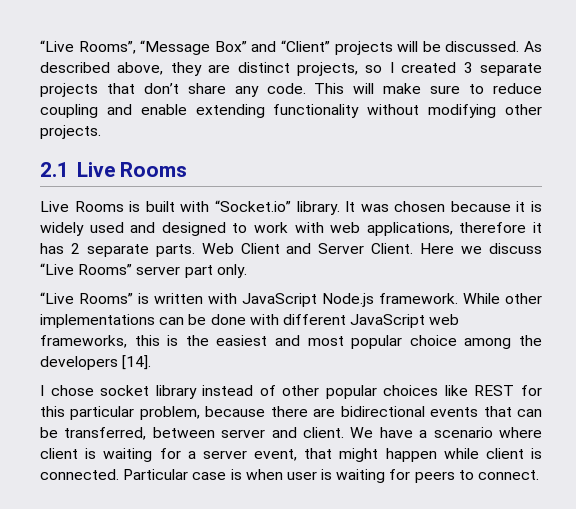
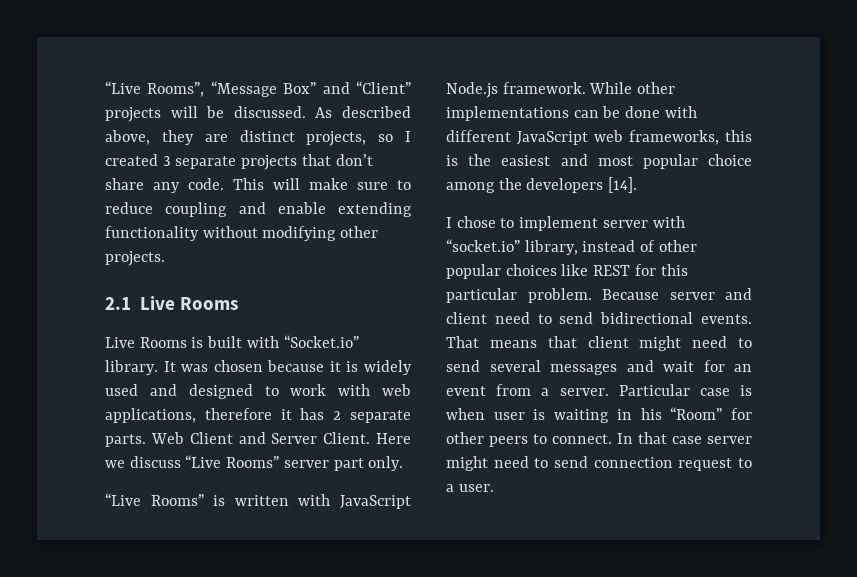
- I chose socket library instead of other popular choices like REST for this particular problem, because there are bidirectional events that can be transferred, between server and client. We have a scenario where client is waiting for a server event, that might happen while client is connected.
+ I chose to implement server with “socket.io” library, instead of other popular choices like REST for this particular problem. Because server and client need to send bidirectional events. That means that client might need to send several messages and wait for an event from a server.
- Particular case is when user is waiting for peers to connect.
+ Particular case is when user is waiting in his “Room” for other peers to connect. In that case server might need to send connection request to a user.

